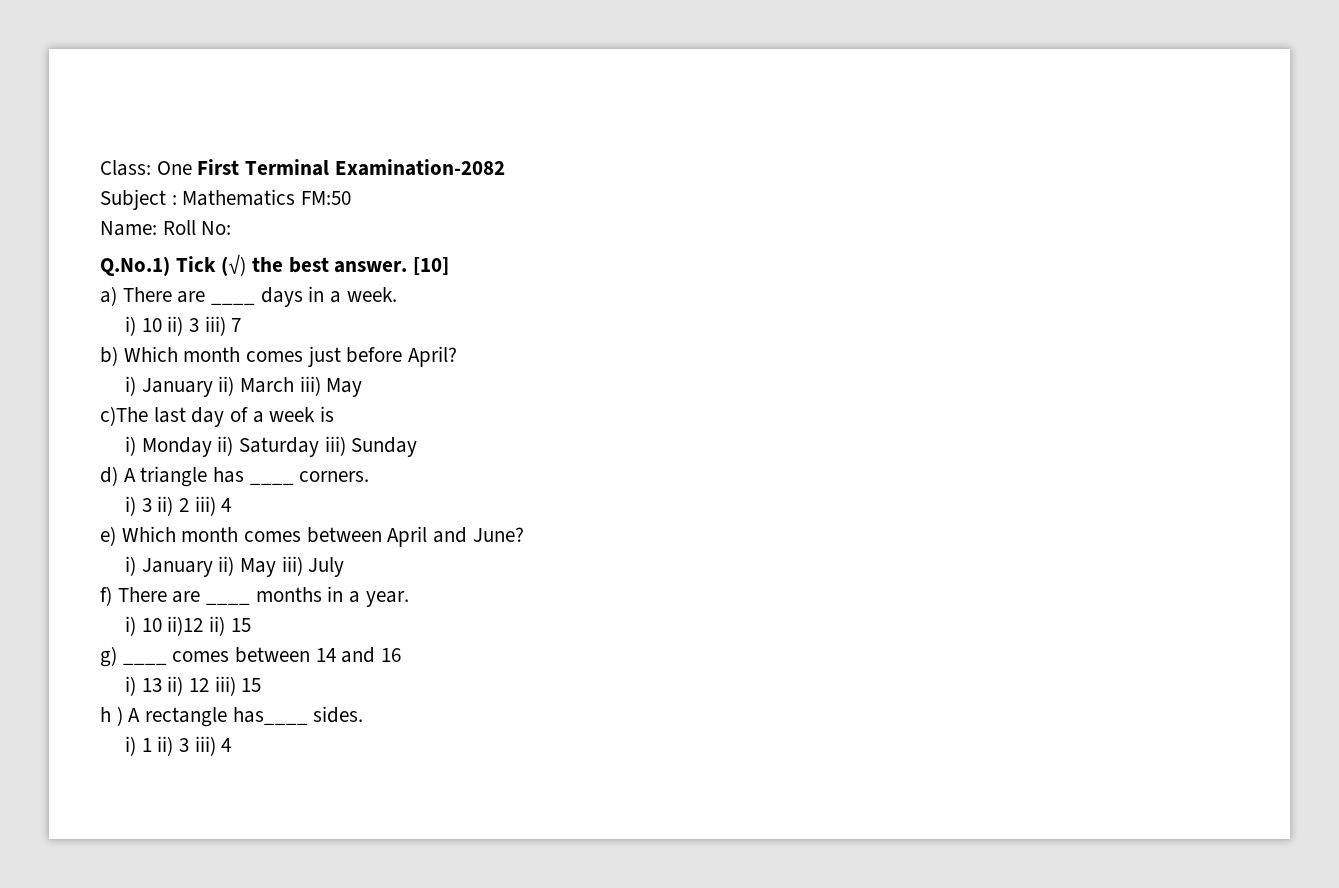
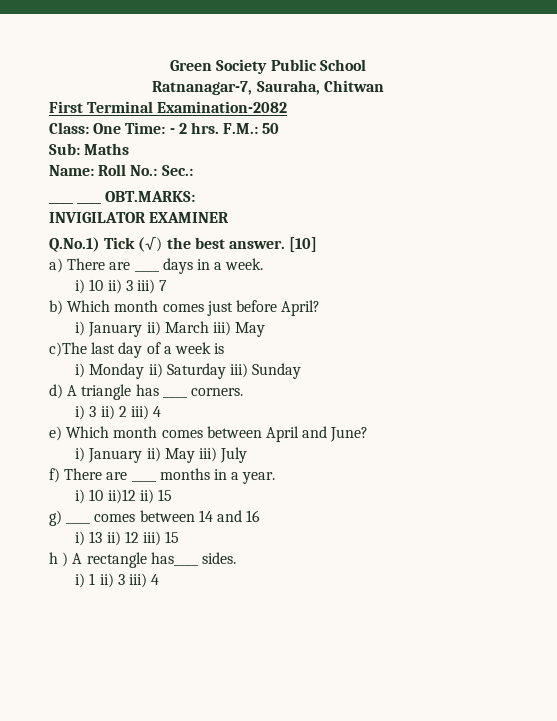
- Class: One First Terminal Examination-2082
- Subject : Mathematics FM:50
- Name: Roll No:
+ Green Society Public School
+ Ratnanagar-7, Sauraha, Chitwan
+ First Terminal Examination-2082
+ Class: One Time: - 2 hrs. F.M.: 50
+ Sub: Maths
+ Name: Roll No.: Sec.:
+ ____ ____ OBT.MARKS:
+ INVIGILATOR EXAMINER

